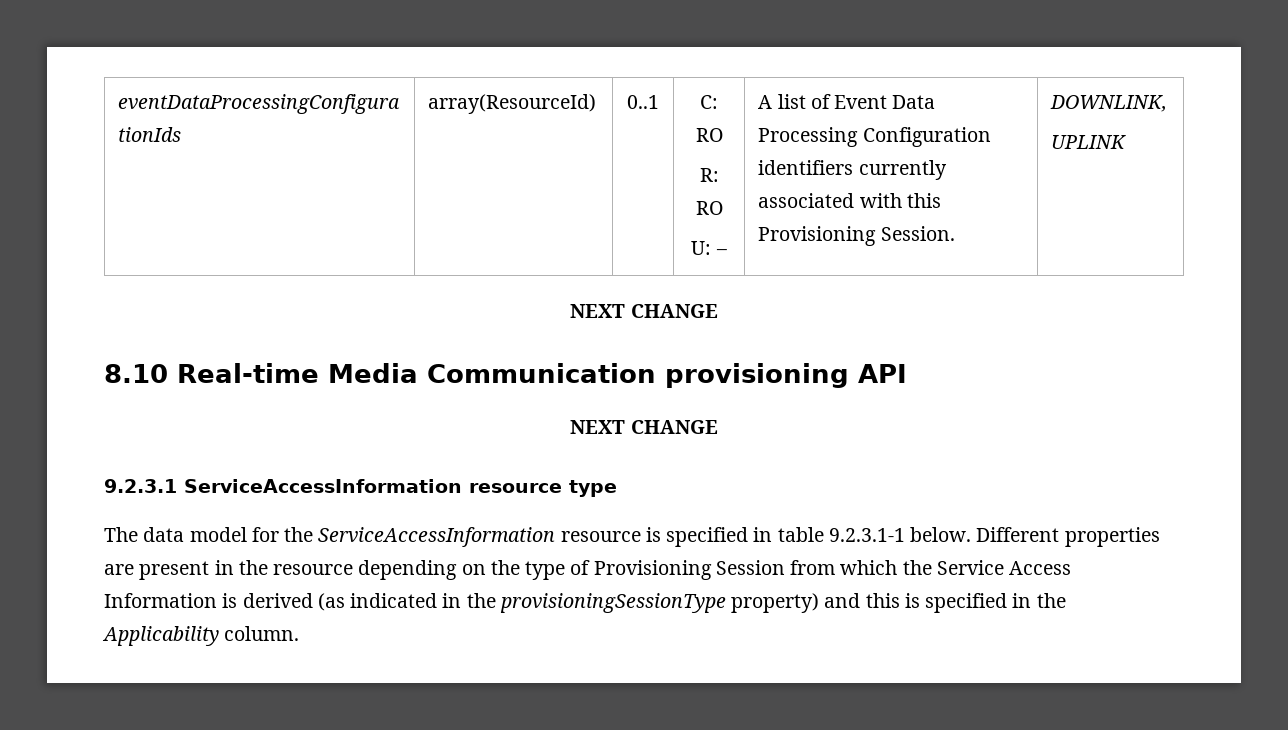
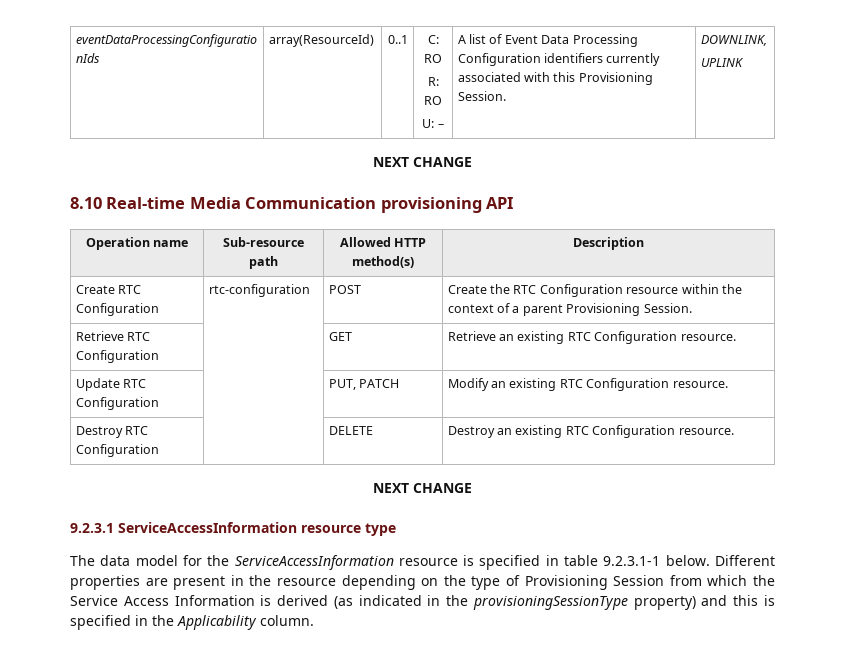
+ Operation name | Sub-resource path | Allowed HTTP method(s) | Description
+ Create RTC Configuration | rtc-configuration | POST | Create the RTC Configuration resource within the context of a parent Provisioning Session.
+ Retrieve RTC Configuration | | GET | Retrieve an existing RTC Configuration resource.
+ Update RTC Configuration | | PUT, PATCH | Modify an existing RTC Configuration resource.
+ Destroy RTC Configuration | | DELETE | Destroy an existing RTC Configuration resource.

